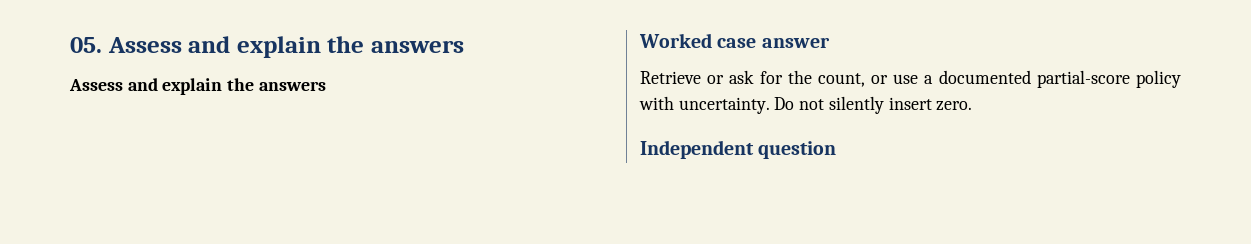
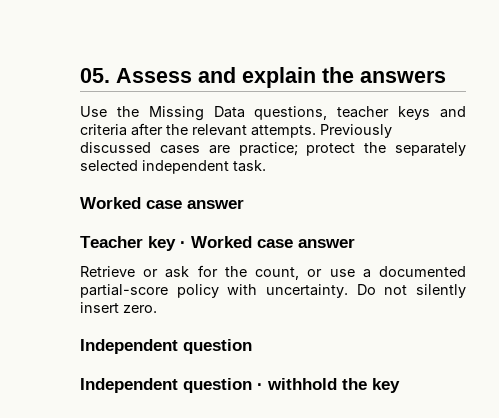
  05. Assess and explain the answers
- Assess and explain the answers
+ Use the Missing Data questions, teacher keys and criteria after the relevant attempts. Previously discussed cases are practice; protect the separately selected independent task.
  Worked case answer
+ Teacher key · Worked case answer
+ Independent question · withhold the key

